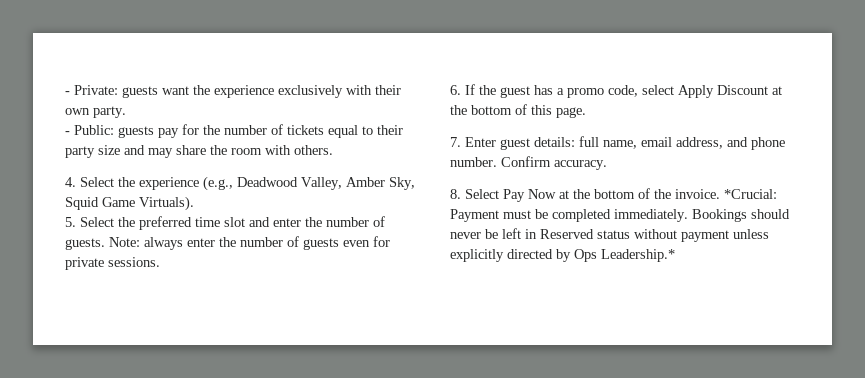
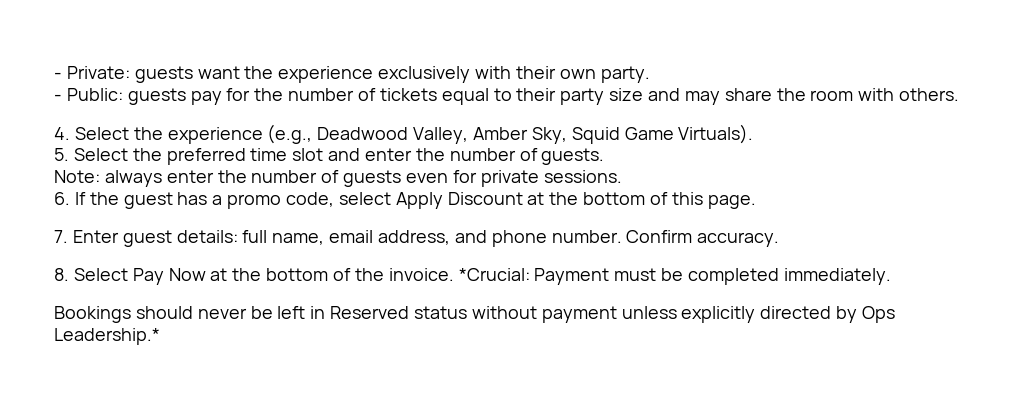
- 5. Select the preferred time slot and enter the number of guests. Note: always enter the number of guests even for private sessions.
+ 5. Select the preferred time slot and enter the number of guests.
+ Note: always enter the number of guests even for private sessions.
- *Crucial: Payment must be completed immediately. Bookings should never be left in Reserved status without payment unless explicitly directed by Ops Leadership.*
+ *Crucial: Payment must be completed immediately.
+ Bookings should never be left in Reserved status without payment unless explicitly directed by Ops Leadership.*

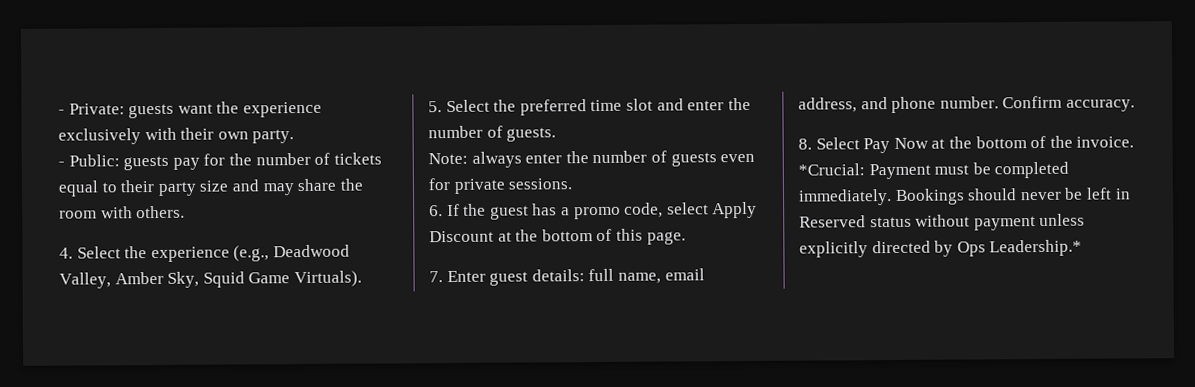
- *Crucial: Payment must be completed immediately.
- Bookings should never be left in Reserved status without payment unless explicitly directed by Ops Leadership.*
+ *Crucial: Payment must be completed immediately. Bookings should never be left in Reserved status without payment unless explicitly directed by Ops Leadership.*

